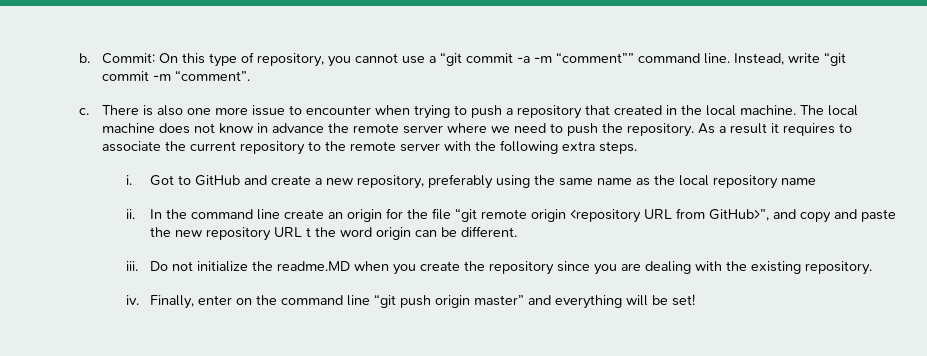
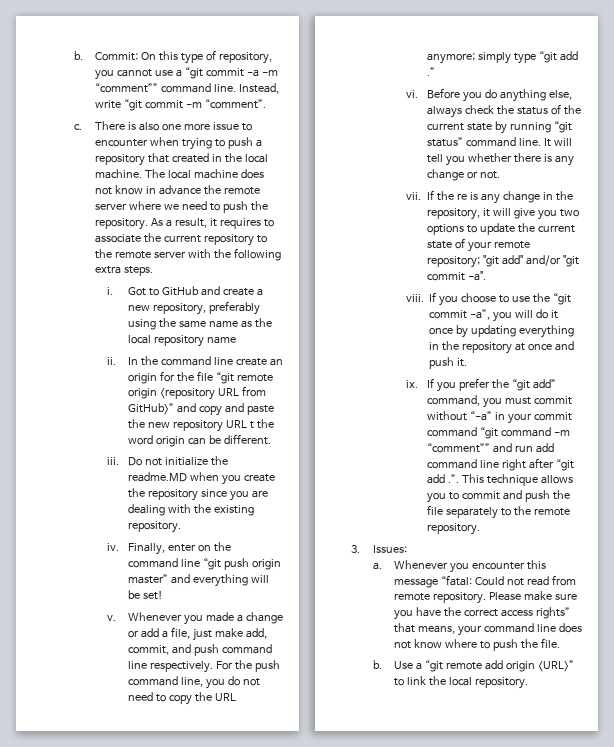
- As a result it requires to associate the current repository to the remote server with the following extra steps.
+ As a result, it requires to associate the current repository to the remote server with the following extra steps.
- In the command line create an origin for the file “git remote origin <repository URL from GitHub>”, and copy and paste the new repository URL t the word origin can be different.
+ In the command line create an origin for the file “git remote origin <repository URL from GitHub>” and copy and paste the new repository URL t the word origin can be different.
+ v. Whenever you made a change or add a file, just make add, commit, and push command line respectively. For the push command line, you do not need to copy the URL anymore; simply type “git add .”
+ vi. Before you do anything else, always check the status of the current state by running “git status” command line. It will tell you whether there is any change or not.
+ vii. If the re is any change in the repository, it will give you two options to update the current state of your remote repository; "git add" and/or "git commit -a".
+ viii. If you choose to use the “git commit -a”, you will do it once by updating everything in the repository at once and push it.
+ ix. If you prefer the “git add” command, you must commit without “-a” in your commit command “git command -m “comment”” and run add command line right after “git add .”. This technique allows you to commit and push the file separately to the remote repository.
+ 3. Issues:
+ a. Whenever you encounter this message “fatal: Could not read from remote repository. Please make sure you have the correct access rights” that means, your command line does not know where to push the file.
+ b. Use a “git remote add origin <URL>” to link the local repository.

